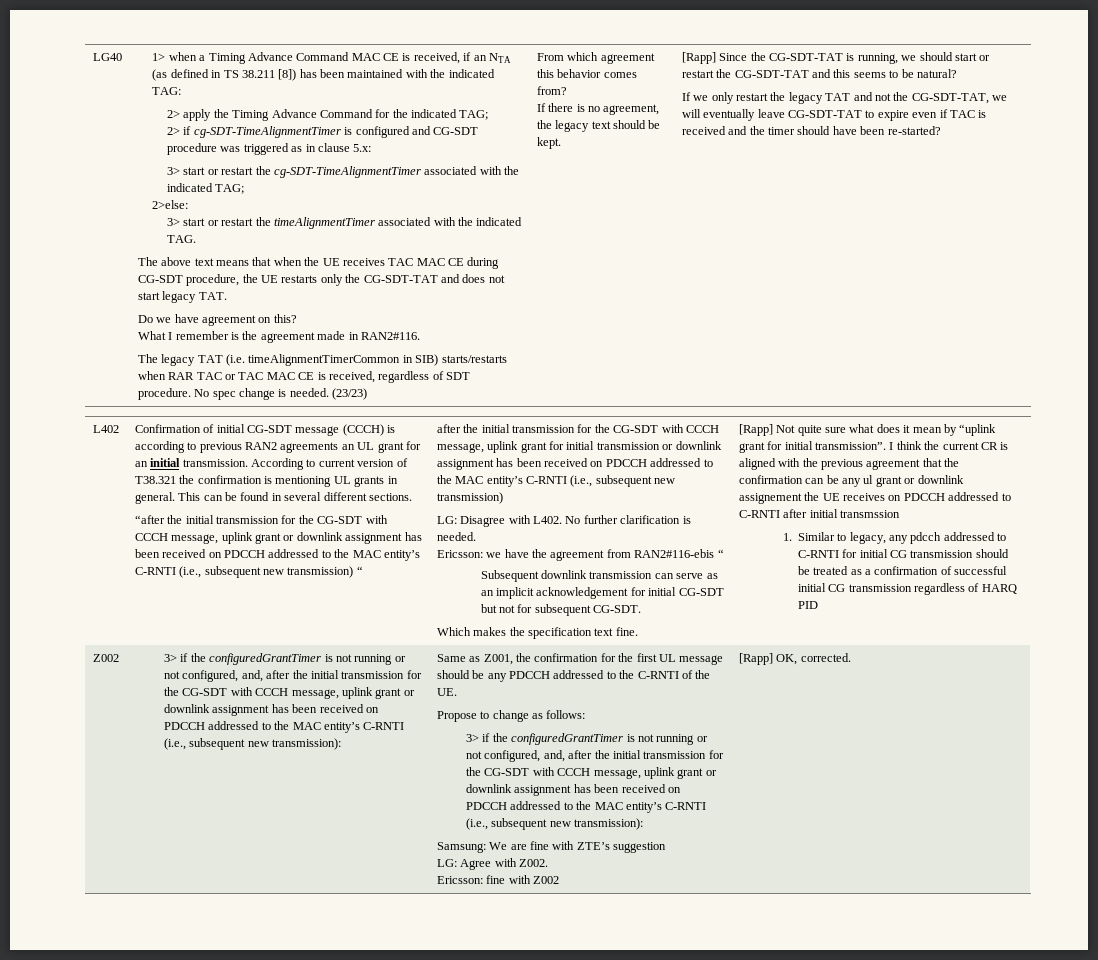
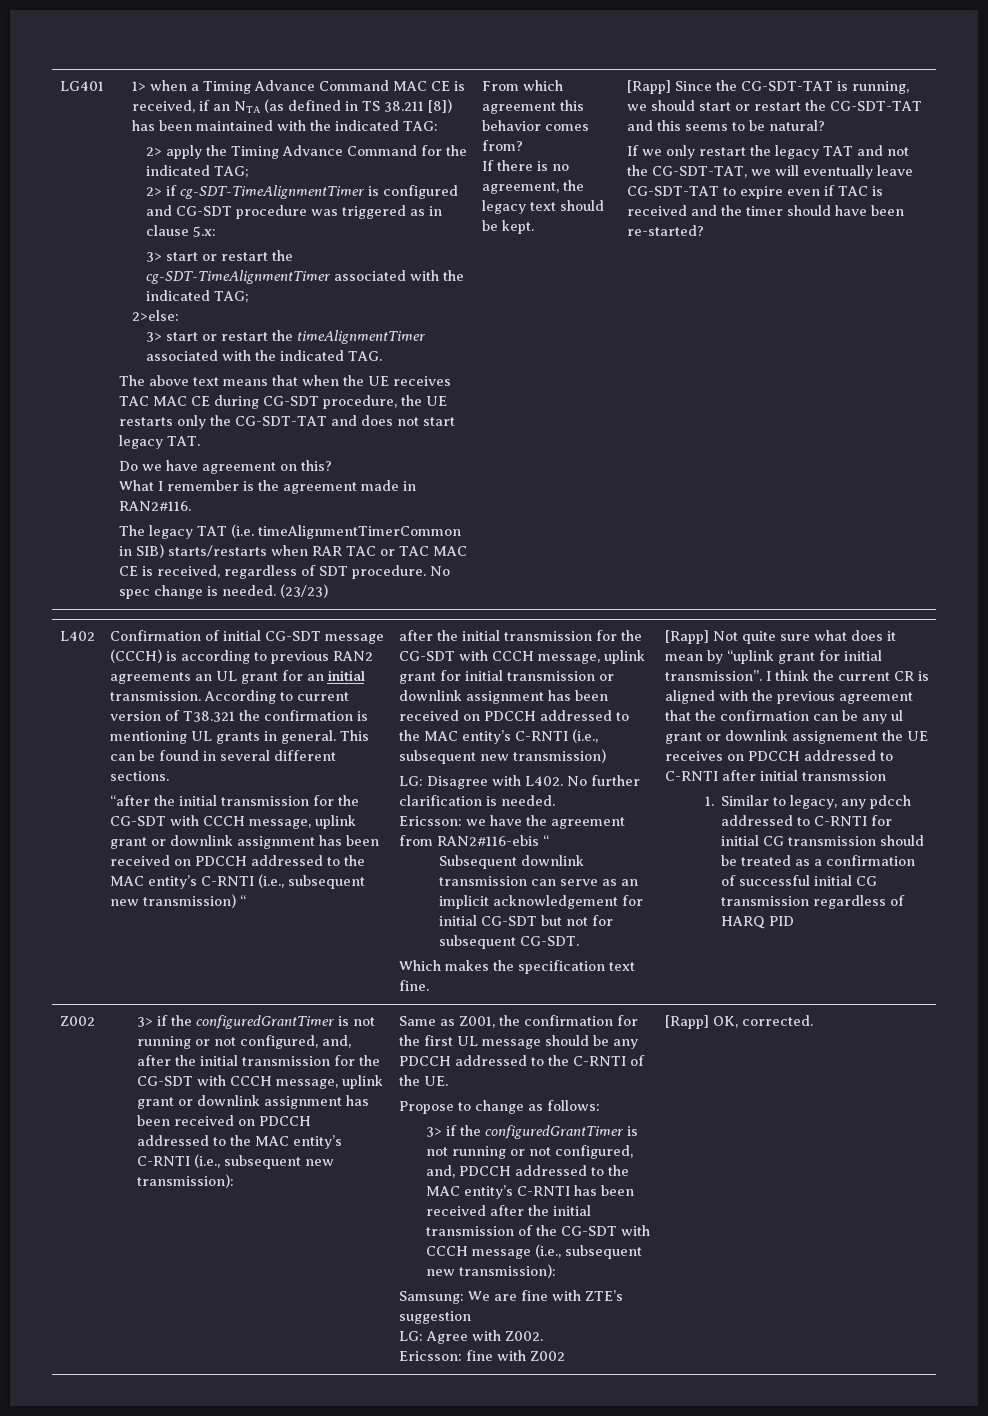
- LG40
+ LG401
  Propose to change as follows:
- 3> if the configuredGrantTimer is not running or not configured, and, after the initial transmission for the CG-SDT with CCCH message, uplink grant or downlink assignment has been received on PDCCH addressed to the MAC entity’s C-RNTI (i.e., subsequent new transmission):
+ 3> if the configuredGrantTimer is not running or not configured, and, PDCCH addressed to the MAC entity’s C-RNTI has been received after the initial transmission of the CG-SDT with CCCH message (i.e., subsequent new transmission):

